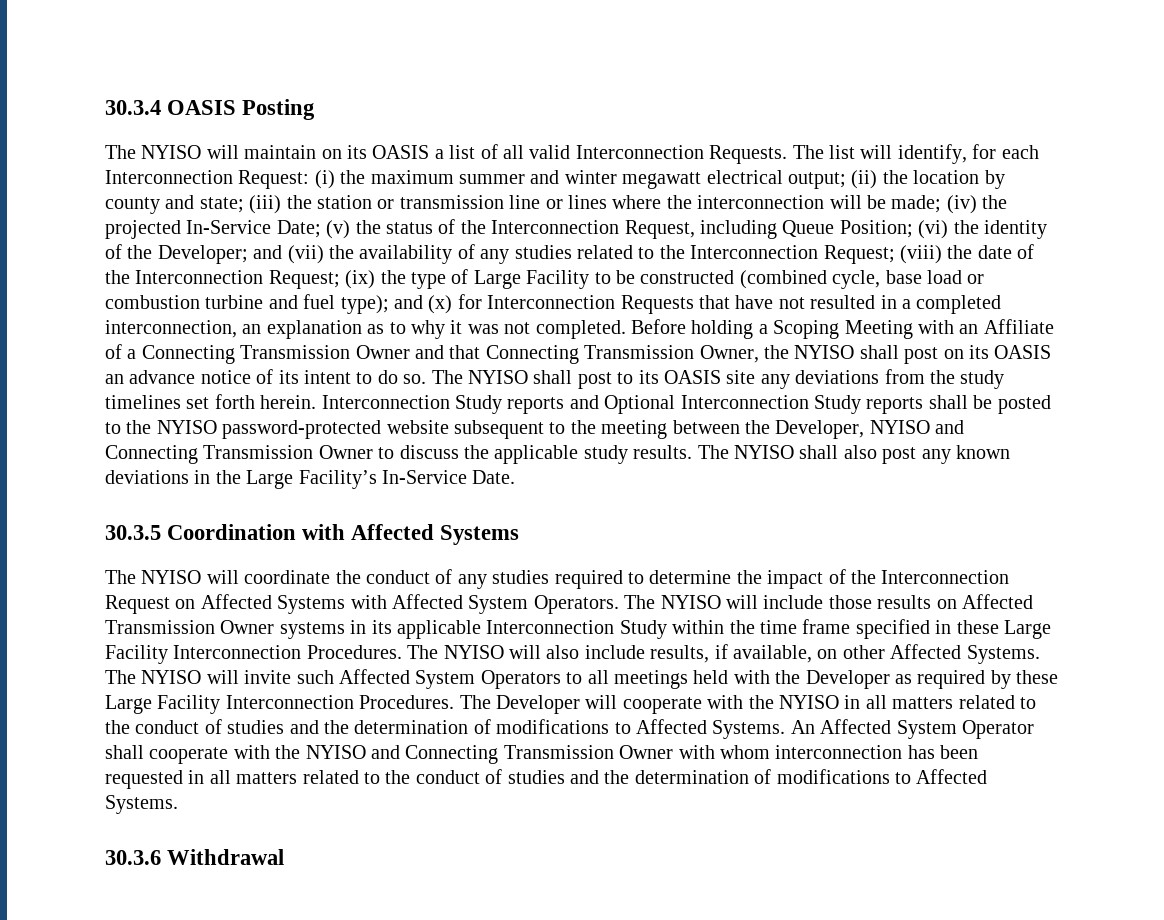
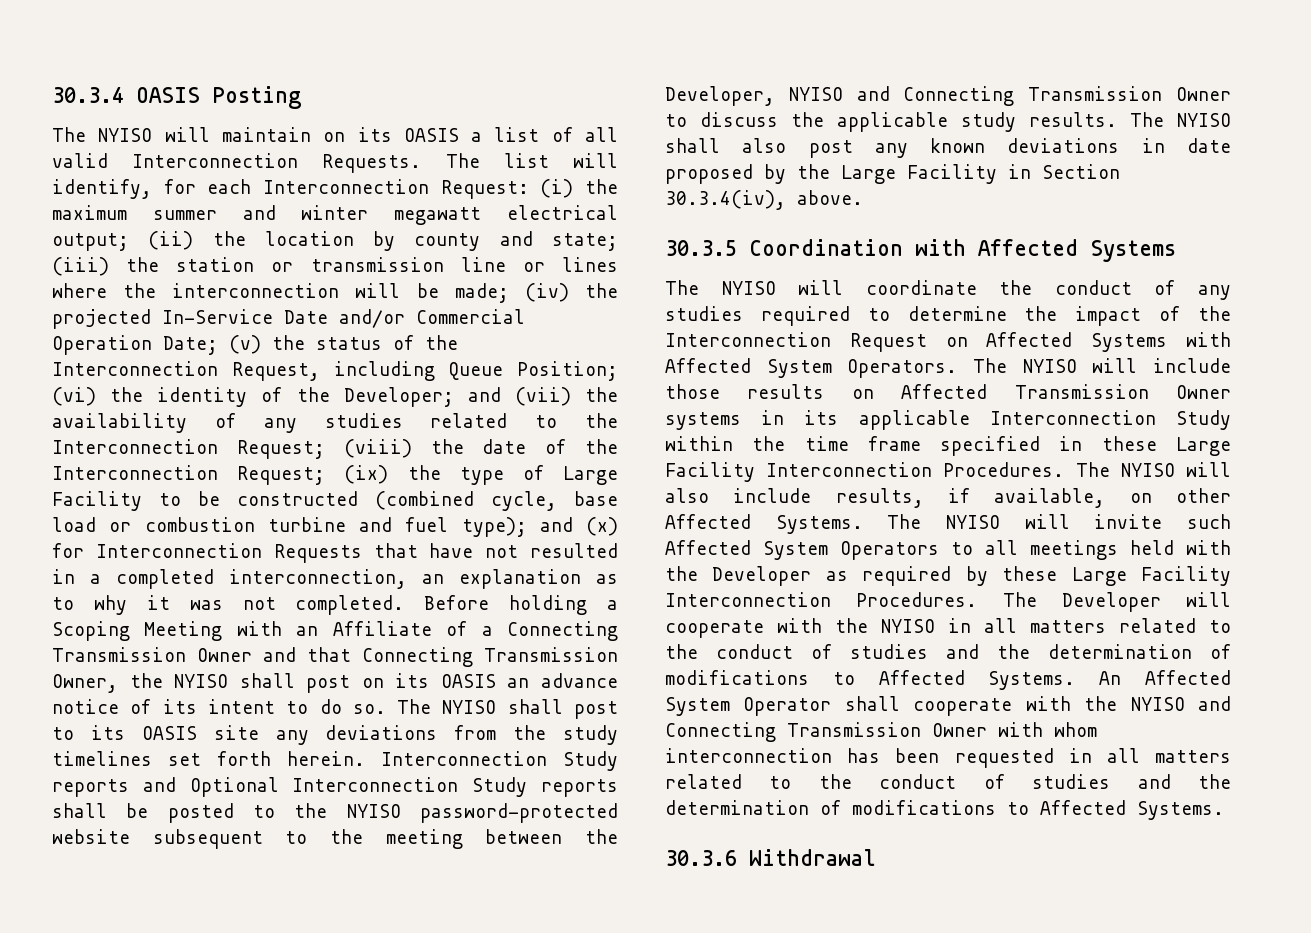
- (iv) the projected In-Service Date;
+ (iv) the projected In-Service Date and/or Commercial Operation Date;
- The NYISO shall also post any known deviations in the Large Facility’s In-Service Date.
+ The NYISO shall also post any known deviations in date proposed by the Large Facility in Section 30.3.4(iv), above.

